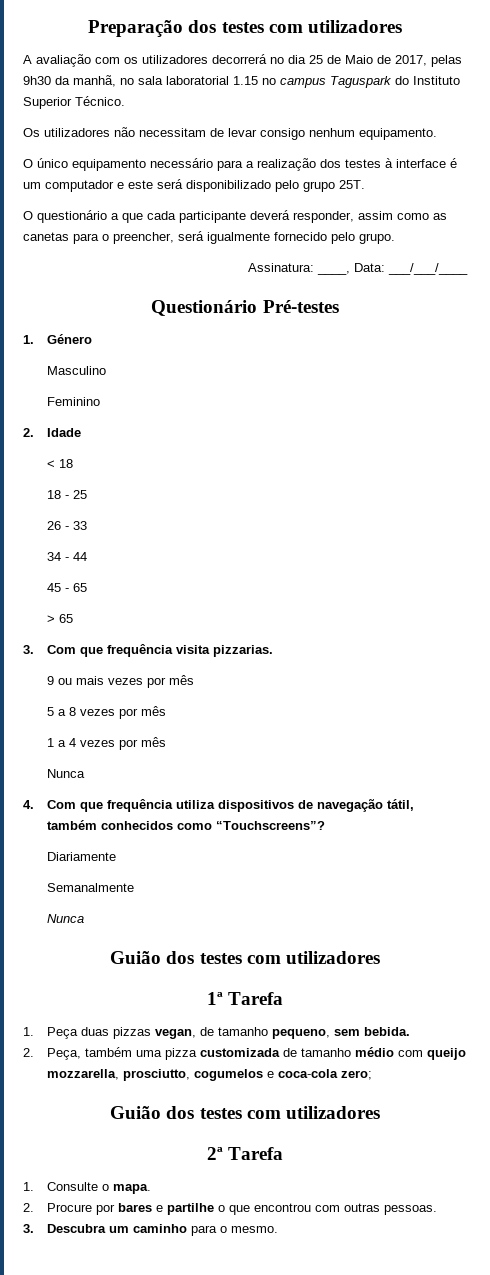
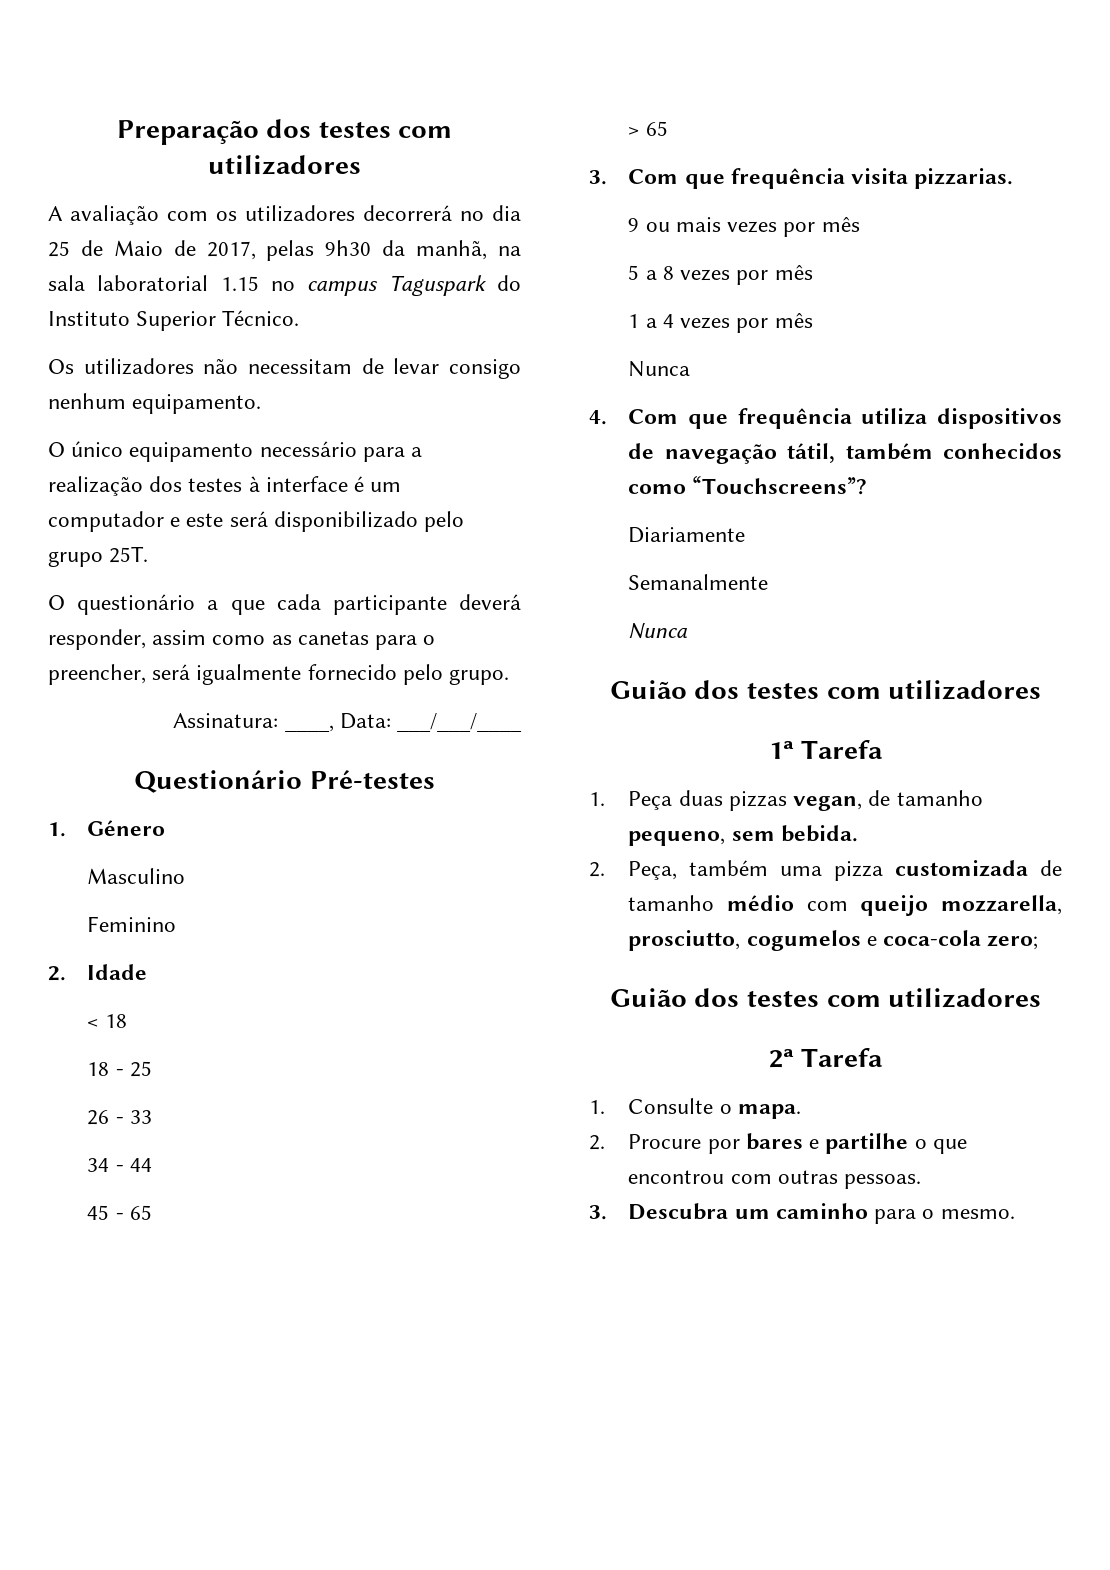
- A avaliação com os utilizadores decorrerá no dia 25 de Maio de 2017, pelas 9h30 da manhã, no sala laboratorial 1.15 no campus Taguspark do Instituto Superior Técnico.
+ A avaliação com os utilizadores decorrerá no dia 25 de Maio de 2017, pelas 9h30 da manhã, na sala laboratorial 1.15 no campus Taguspark do Instituto Superior Técnico.

